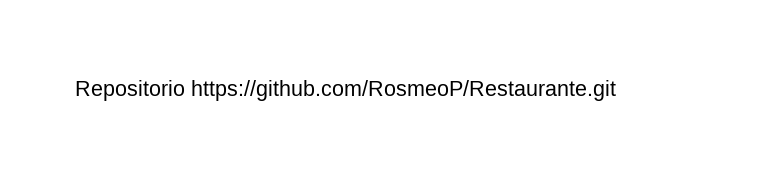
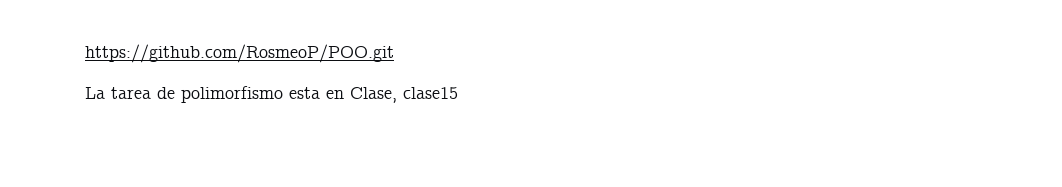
- Repositorio https://github.com/RosmeoP/Restaurante.git
+ https://github.com/RosmeoP/POO.git
+ La tarea de polimorfismo esta en Clase, clase15

